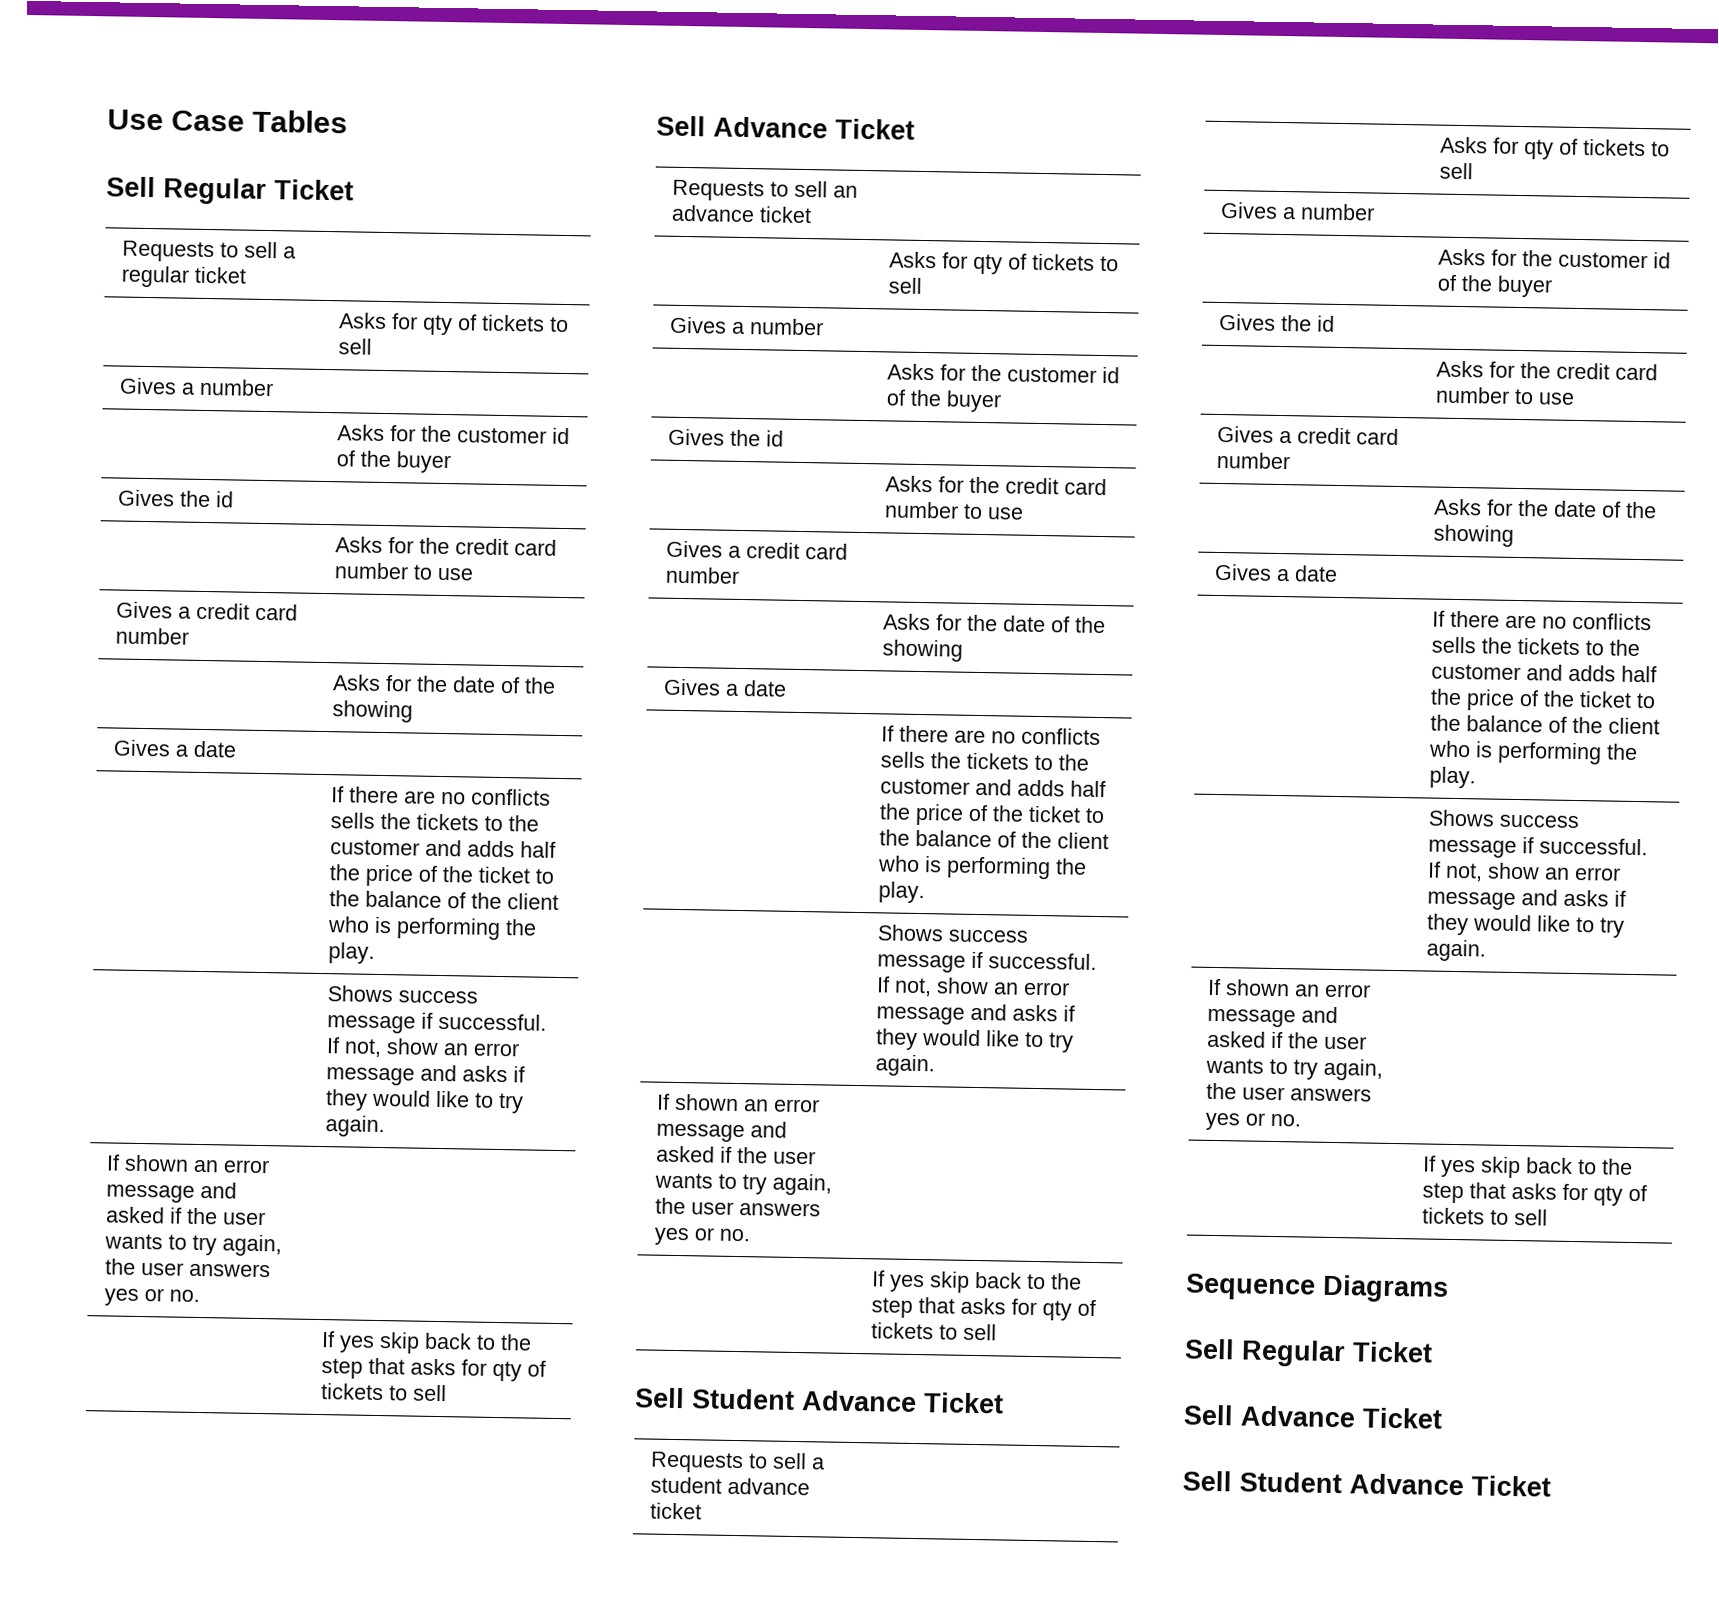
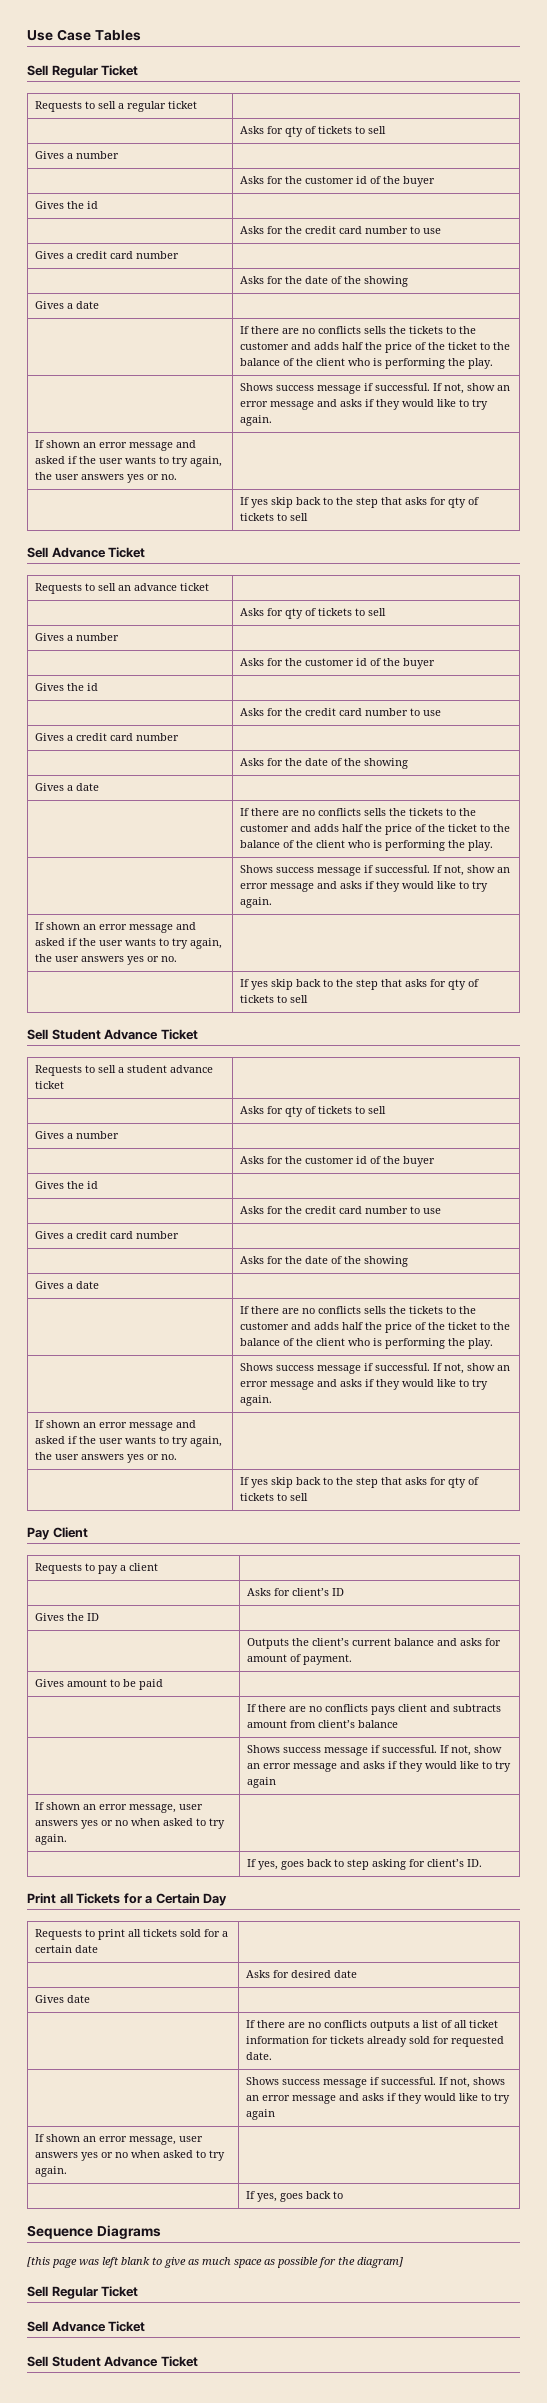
+ Pay Client
+ Requests to pay a client |
+ | Asks for client’s ID
+ Gives the ID |
+ | Outputs the client’s current balance and asks for amount of payment.
+ Gives amount to be paid |
+ | If there are no conflicts pays client and subtracts amount from client’s balance
+ | Shows success message if successful. If not, show an error message and asks if they would like to try again
+ If shown an error message, user answers yes or no when asked to try again. |
+ | If yes, goes back to step asking for client’s ID.
+ Print all Tickets for a Certain Day
+ Requests to print all tickets sold for a certain date |
+ | Asks for desired date
+ Gives date |
+ | If there are no conflicts outputs a list of all ticket information for tickets already sold for requested date.
+ | Shows success message if successful. If not, shows an error message and asks if they would like to try again
+ If shown an error message, user answers yes or no when asked to try again. |
+ | If yes, goes back to
  Sequence Diagrams
+ [this page was left blank to give as much space as possible for the diagram]

